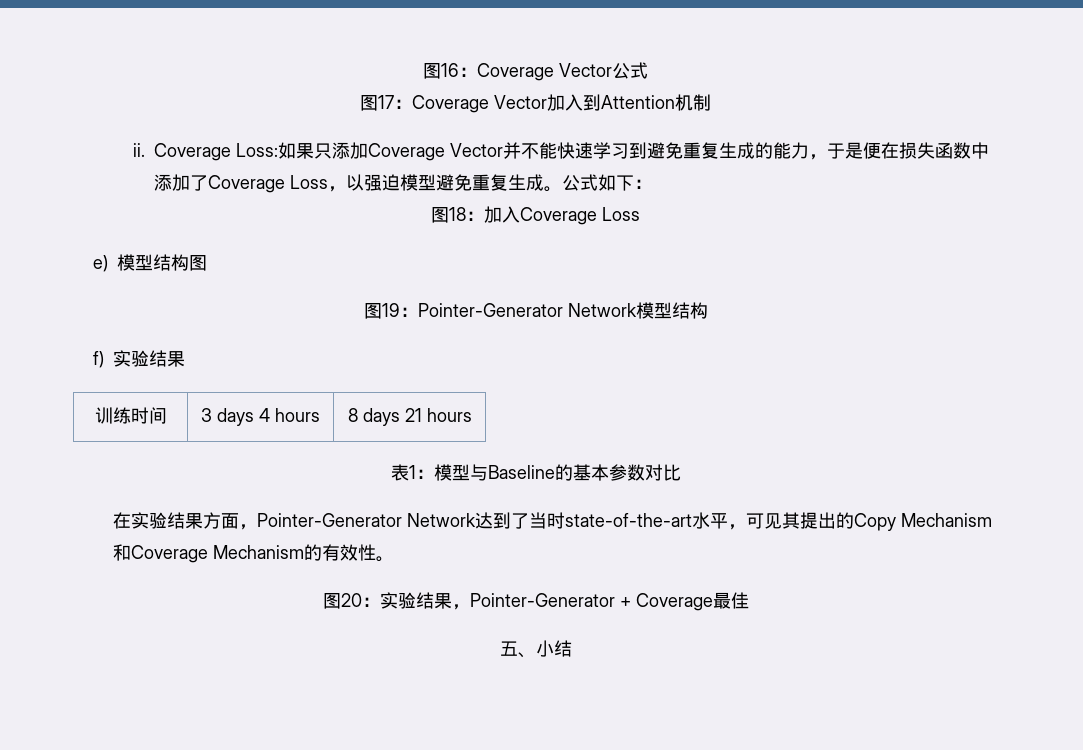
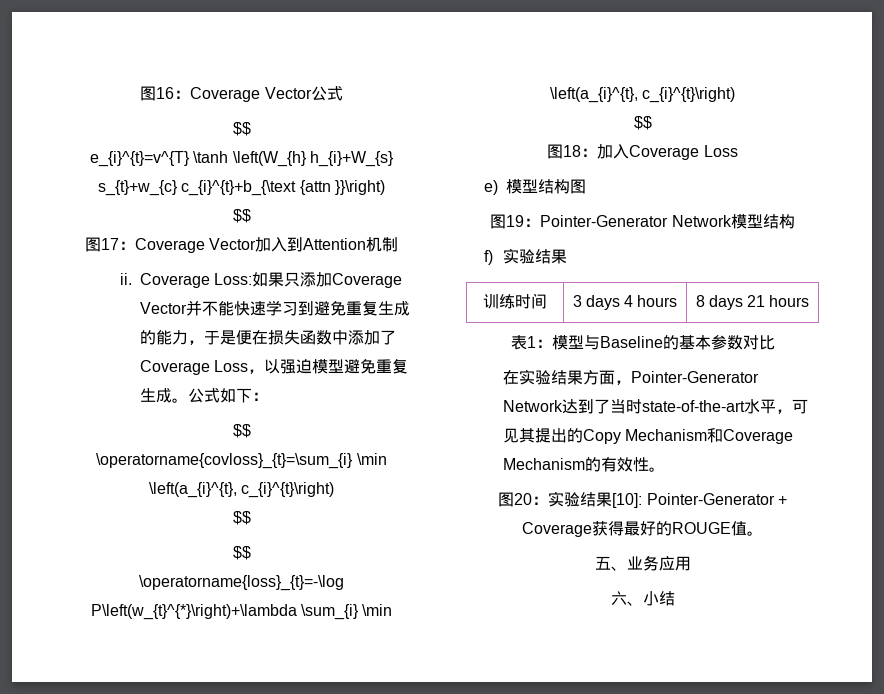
  图16：Coverage Vector公式
+ $$
+ e_{i}^{t}=v^{T} \tanh \left(W_{h} h_{i}+W_{s} s_{t}+w_{c} c_{i}^{t}+b_{\text {attn }}\right)
+ $$
  公式如下：
+ $$
+ \operatorname{covloss}_{t}=\sum_{i} \min \left(a_{i}^{t}, c_{i}^{t}\right)
+ $$
+ $$
+ \operatorname{loss}_{t}=-\log P\left(w_{t}^{*}\right)+\lambda \sum_{i} \min \left(a_{i}^{t}, c_{i}^{t}\right)
+ $$
- 图20：实验结果，Pointer-Generator + Coverage最佳
- 五、小结
+ 图20：实验结果[10]: Pointer-Generator + Coverage获得最好的ROUGE值。
+ 五、业务应用
+ 六、小结

